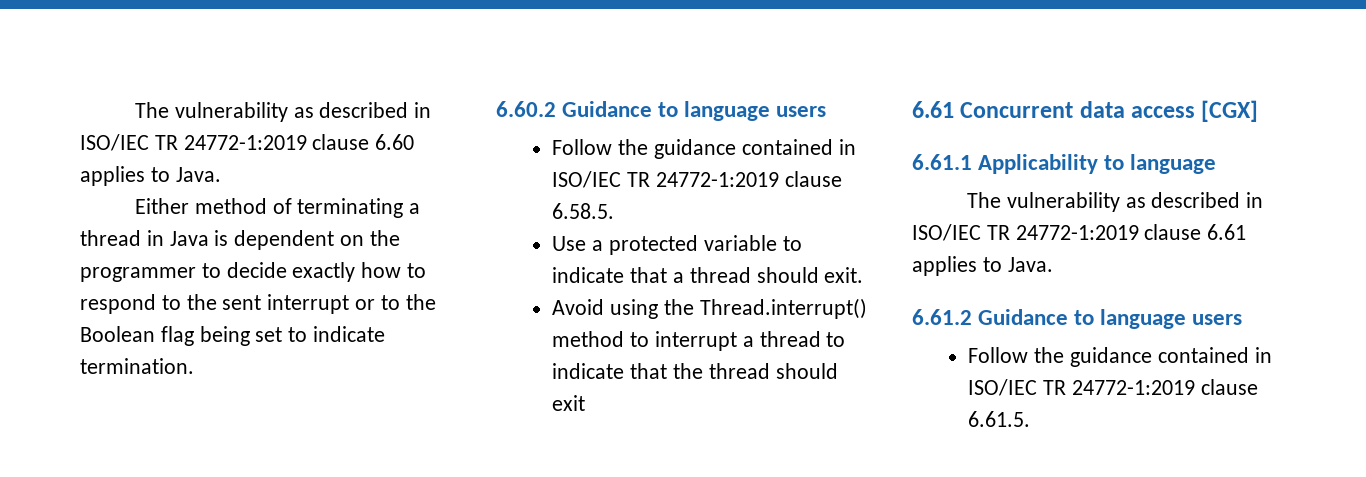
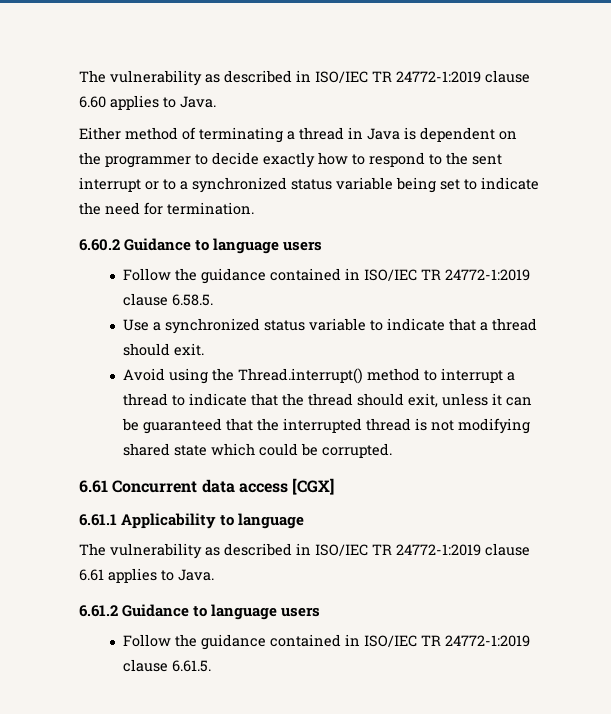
- Either method of terminating a thread in Java is dependent on the programmer to decide exactly how to respond to the sent interrupt or to the Boolean flag being set to indicate termination.
+ Either method of terminating a thread in Java is dependent on the programmer to decide exactly how to respond to the sent interrupt or to a synchronized status variable being set to indicate the need for termination.
- Use a protected variable to indicate that a thread should exit.
+ Use a synchronized status variable to indicate that a thread should exit.
- Avoid using the Thread.interrupt() method to interrupt a thread to indicate that the thread should exit
+ Avoid using the Thread.interrupt() method to interrupt a thread to indicate that the thread should exit, unless it can be guaranteed that the interrupted thread is not modifying shared state which could be corrupted.

